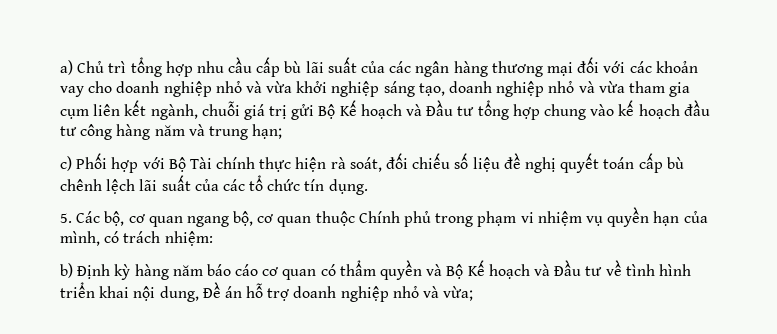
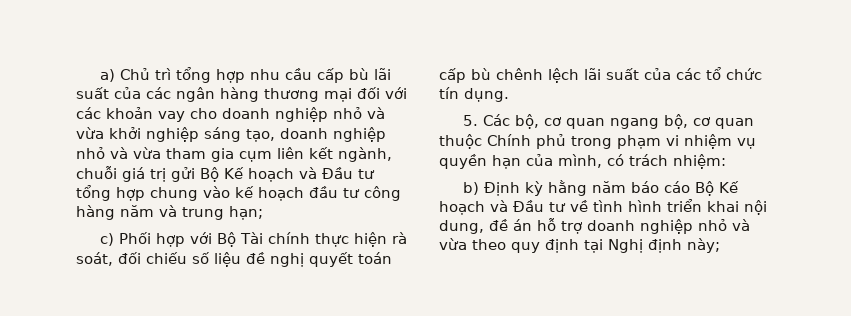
- b) Định kỳ hàng năm báo cáo cơ quan có thẩm quyền và Bộ Kế hoạch và Đầu tư về tình hình triển khai nội dung, Đề án hỗ trợ doanh nghiệp nhỏ và vừa;
+ b) Định kỳ hằng năm báo cáo Bộ Kế hoạch và Đầu tư về tình hình triển khai nội dung, đề án hỗ trợ doanh nghiệp nhỏ và vừa theo quy định tại Nghị định này;

